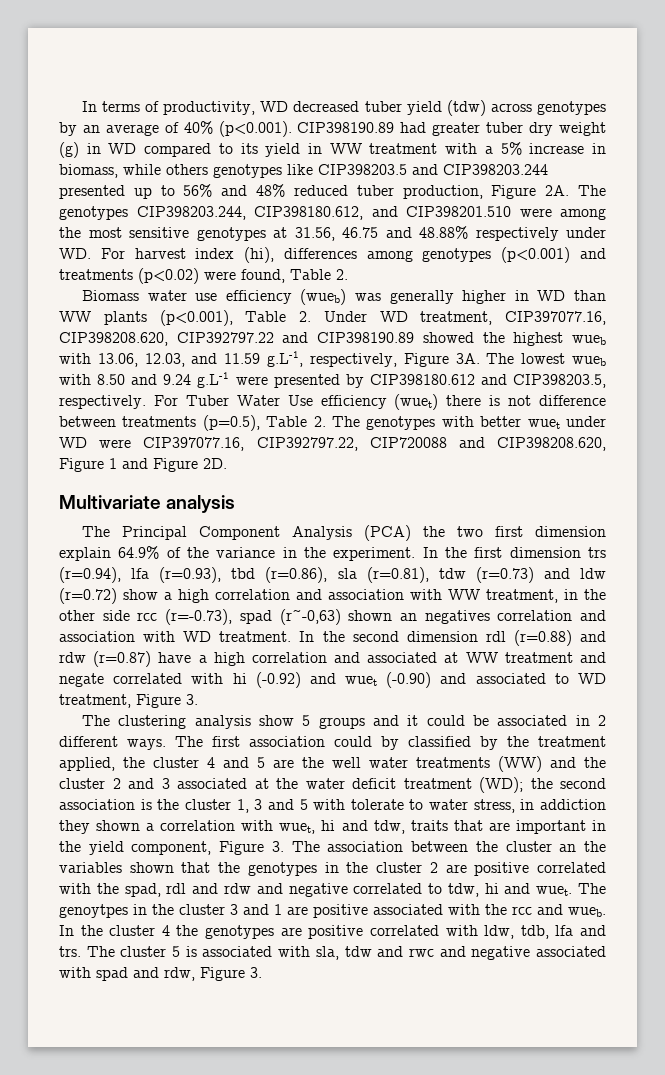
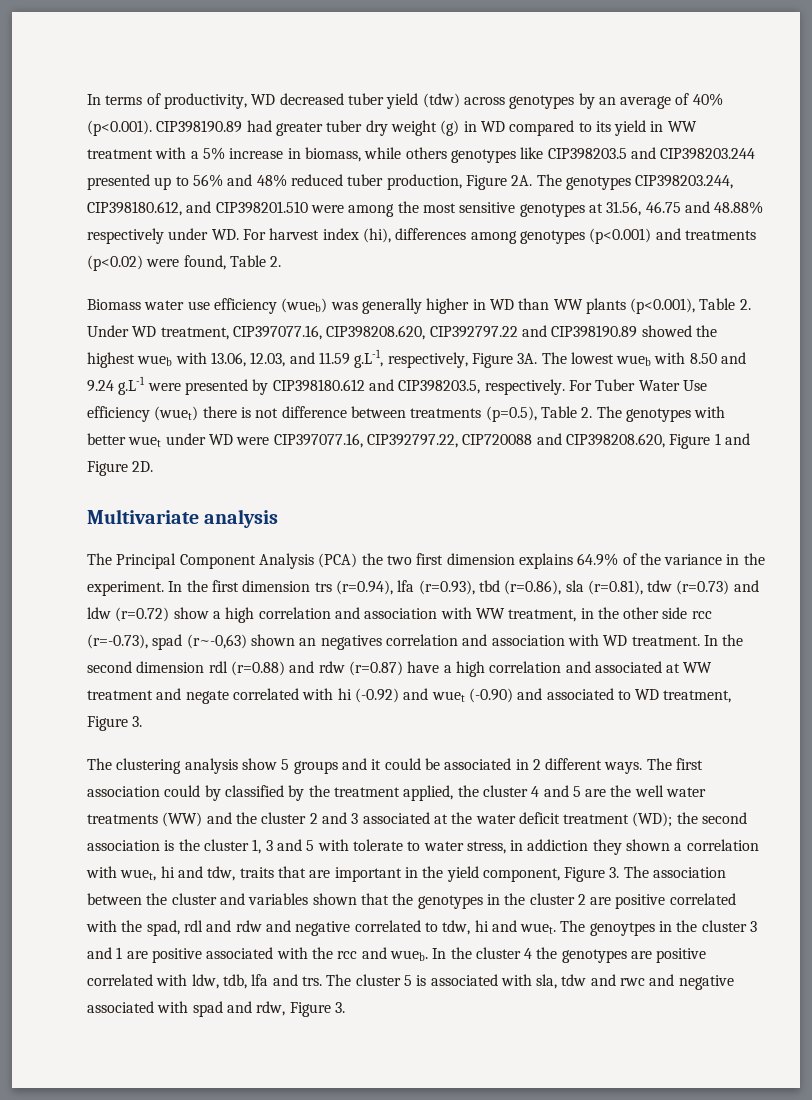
- The Principal Component Analysis (PCA) the two first dimension explain 64.9% of the variance in the experiment.
+ The Principal Component Analysis (PCA) the two first dimension explains 64.9% of the variance in the experiment.
- the second association is the cluster 1, 3 and 5 with tolerate to water stress, in addiction they shown a correlation with wuet, hi and tdw, traits that are important in the yield component, Figure 3. The association between the cluster an the variables shown that the genotypes in the cluster 2 are positive correlated with the spad, rdl and rdw and negative correlated to tdw, hi and wuet.
+ the second association is the cluster 1, 3 and 5 with tolerate to water stress, in addiction they shown a correlation with wuet, hi and tdw, traits that are important in the yield component, Figure 3. The association between the cluster and variables shown that the genotypes in the cluster 2 are positive correlated with the spad, rdl and rdw and negative correlated to tdw, hi and wuet.

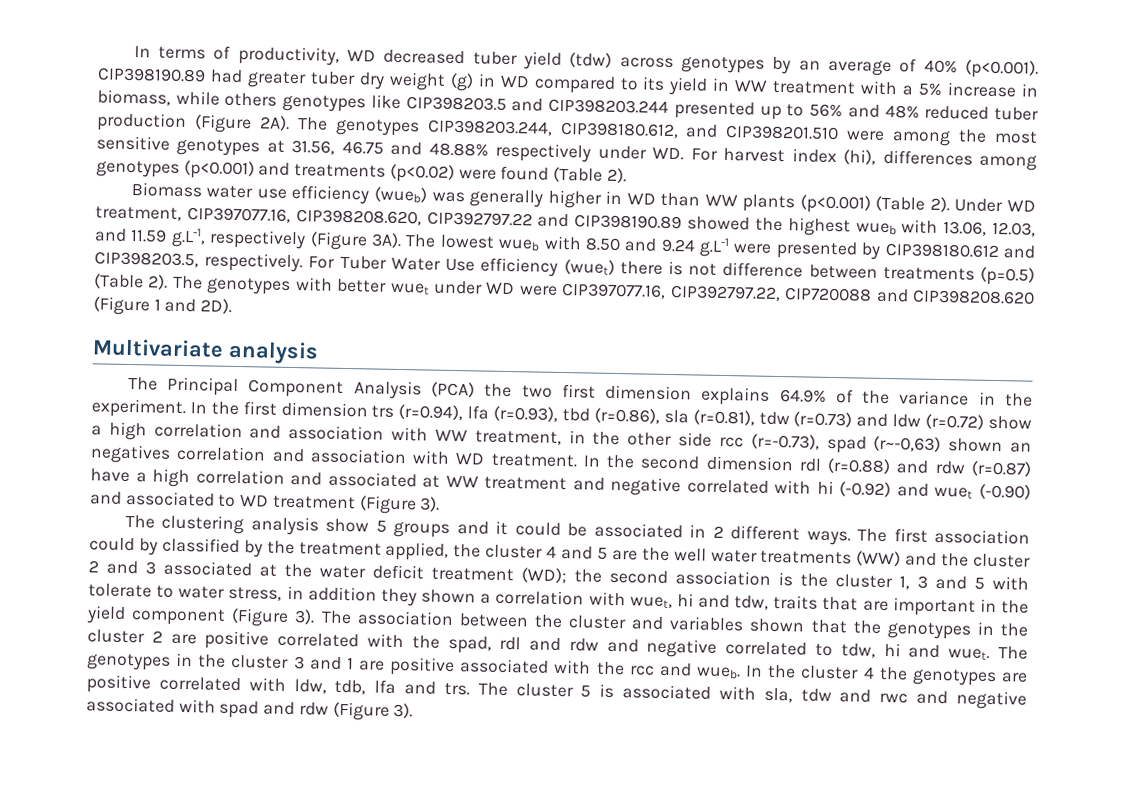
- In terms of productivity, WD decreased tuber yield (tdw) across genotypes by an average of 40% (p<0.001). CIP398190.89 had greater tuber dry weight (g) in WD compared to its yield in WW treatment with a 5% increase in biomass, while others genotypes like CIP398203.5 and CIP398203.244 presented up to 56% and 48% reduced tuber production, Figure 2A.
+ In terms of productivity, WD decreased tuber yield (tdw) across genotypes by an average of 40% (p<0.001). CIP398190.89 had greater tuber dry weight (g) in WD compared to its yield in WW treatment with a 5% increase in biomass, while others genotypes like CIP398203.5 and CIP398203.244 presented up to 56% and 48% reduced tuber production (Figure 2A).
- The genotypes CIP398203.244, CIP398180.612, and CIP398201.510 were among the most sensitive genotypes at 31.56, 46.75 and 48.88% respectively under WD. For harvest index (hi), differences among genotypes (p<0.001) and treatments (p<0.02) were found, Table 2.
+ The genotypes CIP398203.244, CIP398180.612, and CIP398201.510 were among the most sensitive genotypes at 31.56, 46.75 and 48.88% respectively under WD. For harvest index (hi), differences among genotypes (p<0.001) and treatments (p<0.02) were found (Table 2).
- Biomass water use efficiency (wueb) was generally higher in WD than WW plants (p<0.001), Table 2. Under WD treatment, CIP397077.16, CIP398208.620, CIP392797.22 and CIP398190.89 showed the highest wueb with 13.06, 12.03, and 11.59 g.L-1, respectively, Figure 3A.
+ Biomass water use efficiency (wueb) was generally higher in WD than WW plants (p<0.001) (Table 2). Under WD treatment, CIP397077.16, CIP398208.620, CIP392797.22 and CIP398190.89 showed the highest wueb with 13.06, 12.03, and 11.59 g.L-1, respectively (Figure 3A).
- For Tuber Water Use efficiency (wuet) there is not difference between treatments (p=0.5), Table 2. The genotypes with better wuet under WD were CIP397077.16, CIP392797.22, CIP720088 and CIP398208.620, Figure 1 and Figure 2D.
+ For Tuber Water Use efficiency (wuet) there is not difference between treatments (p=0.5) (Table 2). The genotypes with better wuet under WD were CIP397077.16, CIP392797.22, CIP720088 and CIP398208.620 (Figure 1 and 2D).
- In the second dimension rdl (r=0.88) and rdw (r=0.87) have a high correlation and associated at WW treatment and negate correlated with hi (-0.92) and wuet (-0.90) and associated to WD treatment, Figure 3.
+ In the second dimension rdl (r=0.88) and rdw (r=0.87) have a high correlation and associated at WW treatment and negative correlated with hi (-0.92) and wuet (-0.90) and associated to WD treatment (Figure 3).
- the second association is the cluster 1, 3 and 5 with tolerate to water stress, in addiction they shown a correlation with wuet, hi and tdw, traits that are important in the yield component, Figure 3. The association between the cluster and variables shown that the genotypes in the cluster 2 are positive correlated with the spad, rdl and rdw and negative correlated to tdw, hi and wuet.
+ the second association is the cluster 1, 3 and 5 with tolerate to water stress, in addition they shown a correlation with wuet, hi and tdw, traits that are important in the yield component (Figure 3). The association between the cluster and variables shown that the genotypes in the cluster 2 are positive correlated with the spad, rdl and rdw and negative correlated to tdw, hi and wuet.
- The genoytpes in the cluster 3 and 1 are positive associated with the rcc and wueb.
+ The genotypes in the cluster 3 and 1 are positive associated with the rcc and wueb.
- The cluster 5 is associated with sla, tdw and rwc and negative associated with spad and rdw, Figure 3.
+ The cluster 5 is associated with sla, tdw and rwc and negative associated with spad and rdw (Figure 3).

